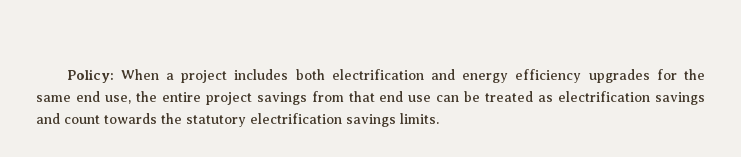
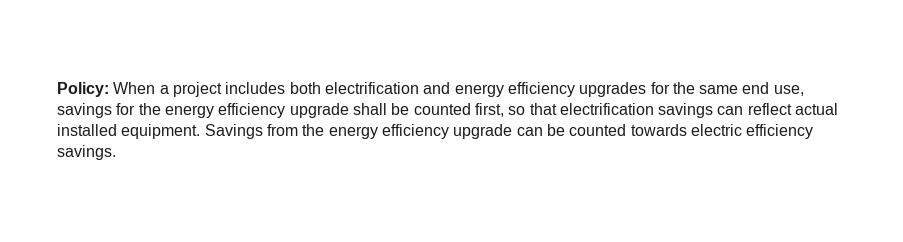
- Policy: When a project includes both electrification and energy efficiency upgrades for the same end use, the entire project savings from that end use can be treated as electrification savings and count towards the statutory electrification savings limits.
+ Policy: When a project includes both electrification and energy efficiency upgrades for the same end use, savings for the energy efficiency upgrade shall be counted first, so that electrification savings can reflect actual installed equipment. Savings from the energy efficiency upgrade can be counted towards electric efficiency savings.

